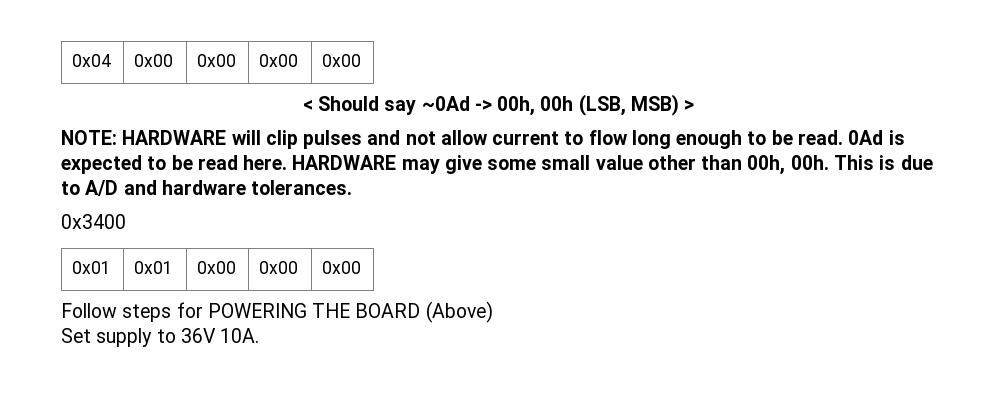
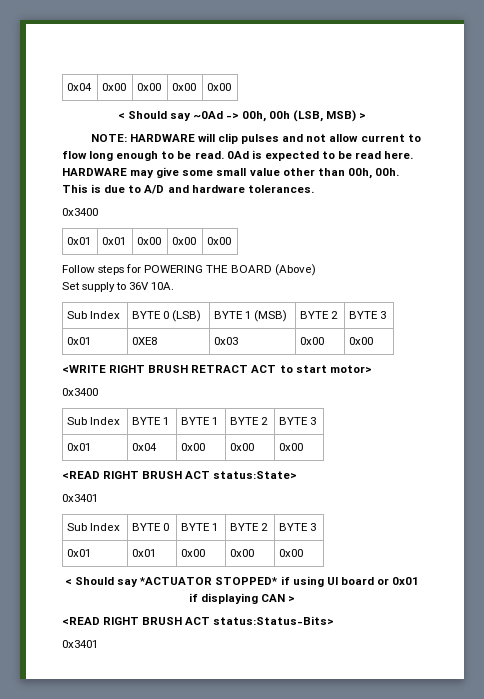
+ Sub Index | BYTE 0 (LSB) | BYTE 1 (MSB) | BYTE 2 | BYTE 3
+ 0x01 | 0XE8 | 0x03 | 0x00 | 0x00
+ <WRITE RIGHT BRUSH RETRACT ACT to start motor>
+ 0x3400
+ Sub Index | BYTE 1 | BYTE 1 | BYTE 2 | BYTE 3
+ 0x01 | 0x04 | 0x00 | 0x00 | 0x00
+ <READ RIGHT BRUSH ACT status:State>
+ 0x3401
+ Sub Index | BYTE 0 | BYTE 1 | BYTE 2 | BYTE 3
+ 0x01 | 0x01 | 0x00 | 0x00 | 0x00
+ < Should say *ACTUATOR STOPPED* if using UI board or 0x01 if displaying CAN >
+ <READ RIGHT BRUSH ACT status:Status-Bits>
+ 0x3401

